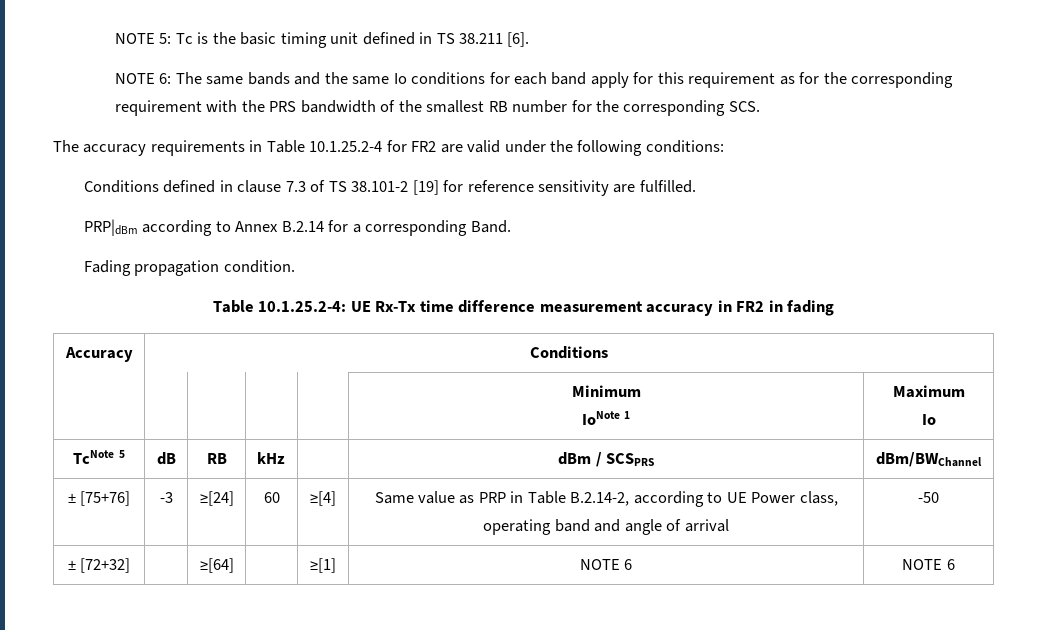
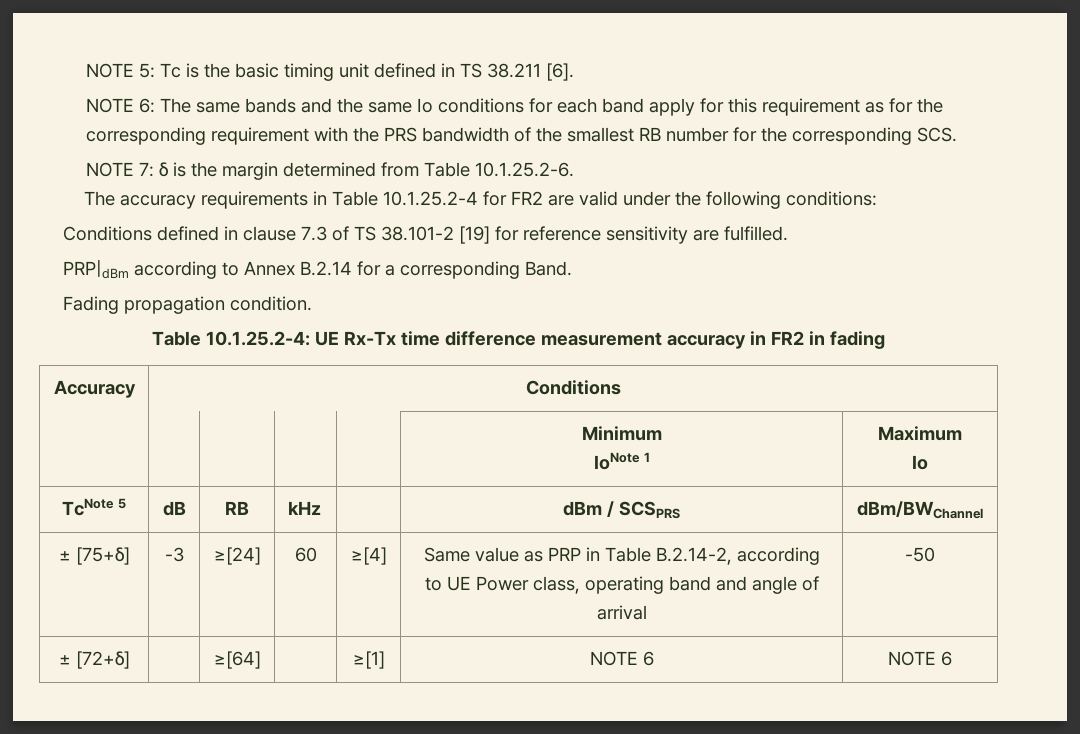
+ NOTE 7: δ is the margin determined from Table 10.1.25.2-6.
- ± [75+76] | -3 | ≥[24] | 60 | ≥[4] | Same value as PRP in Table B.2.14-2, according to UE Power class, operating band and angle of arrival | -50
+ ± [75+δ] | -3 | ≥[24] | 60 | ≥[4] | Same value as PRP in Table B.2.14-2, according to UE Power class, operating band and angle of arrival | -50
- ± [72+32] | | ≥[64] | | ≥[1] | NOTE 6 | NOTE 6
+ ± [72+δ] | | ≥[64] | | ≥[1] | NOTE 6 | NOTE 6

